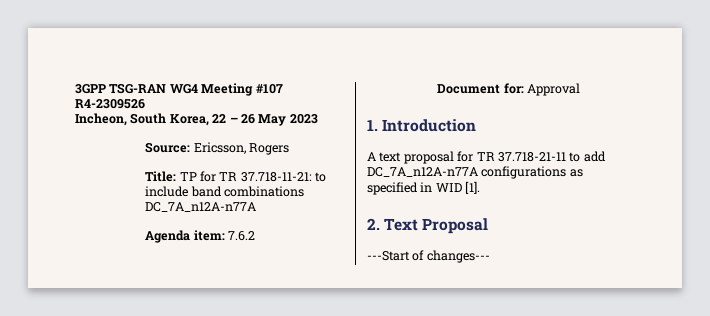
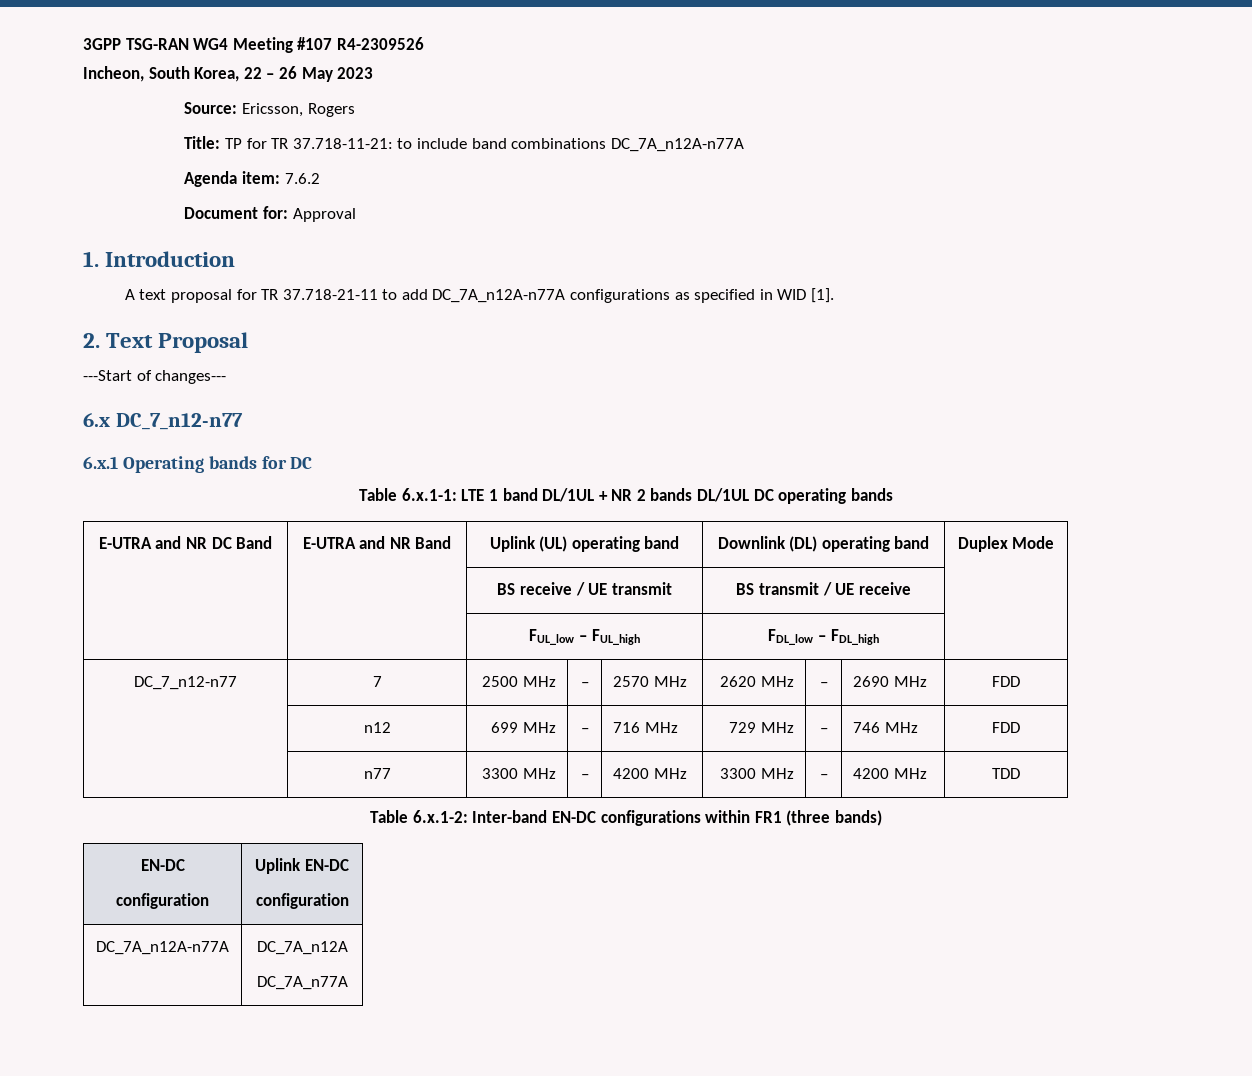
+ 6.x DC_7_n12-n77
+ 6.x.1 Operating bands for DC
+ Table 6.x.1-1: LTE 1 band DL/1UL + NR 2 bands DL/1UL DC operating bands
+ E-UTRA and NR DC Band | E-UTRA and NR Band | Uplink (UL) operating band | Downlink (DL) operating band | Duplex Mode
+ | | BS receive / UE transmit | BS transmit / UE receive |
+ | | FUL_low – FUL_high | FDL_low – FDL_high |
+ DC_7_n12-n77 | 7 | 2500 MHz | – | 2570 MHz | 2620 MHz | – | 2690 MHz | FDD
+ | n12 | 699 MHz | – | 716 MHz | 729 MHz | – | 746 MHz | FDD
+ | n77 | 3300 MHz | – | 4200 MHz | 3300 MHz | – | 4200 MHz | TDD
+ Table 6.x.1-2: Inter-band EN-DC configurations within FR1 (three bands)
+ EN-DC
+ configuration | Uplink EN-DC
+ configuration
+ DC_7A_n12A-n77A | DC_7A_n12A
+ DC_7A_n77A

